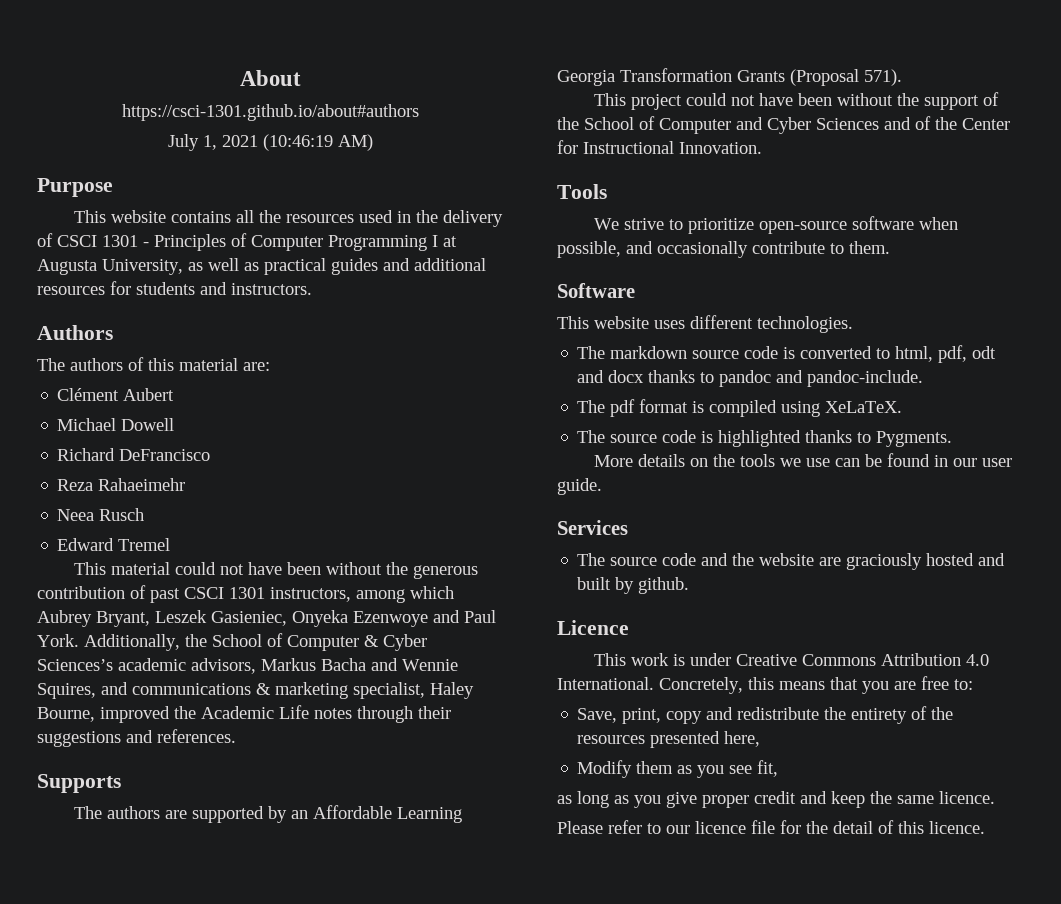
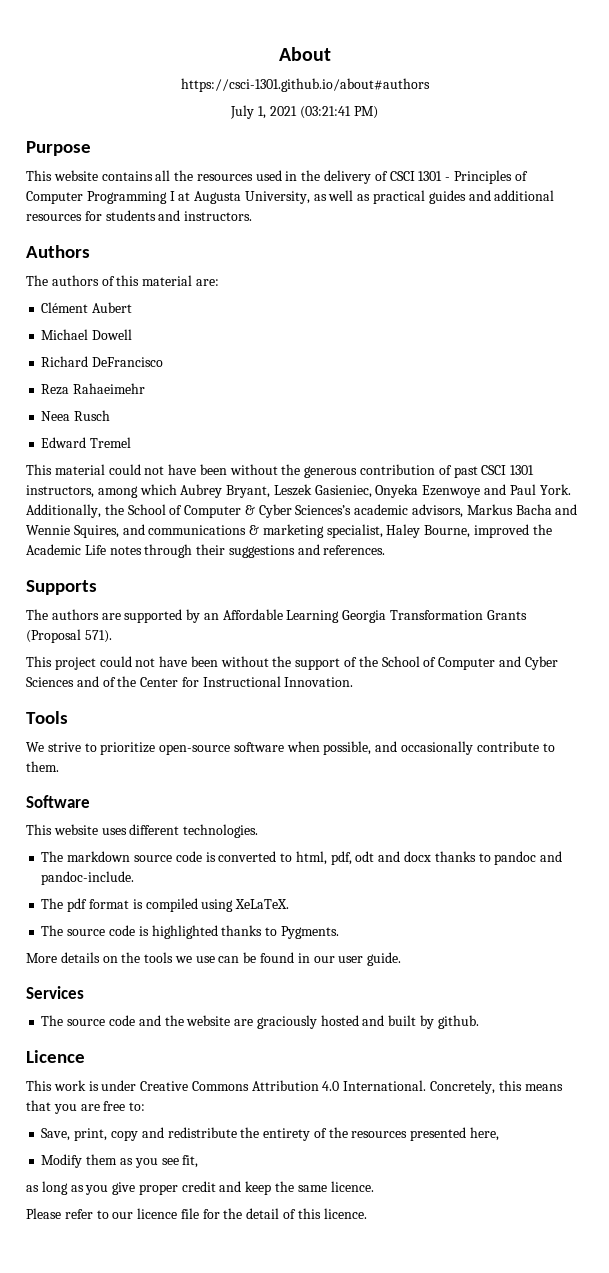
- July 1, 2021 (10:46:19 AM)
+ July 1, 2021 (03:21:41 PM)

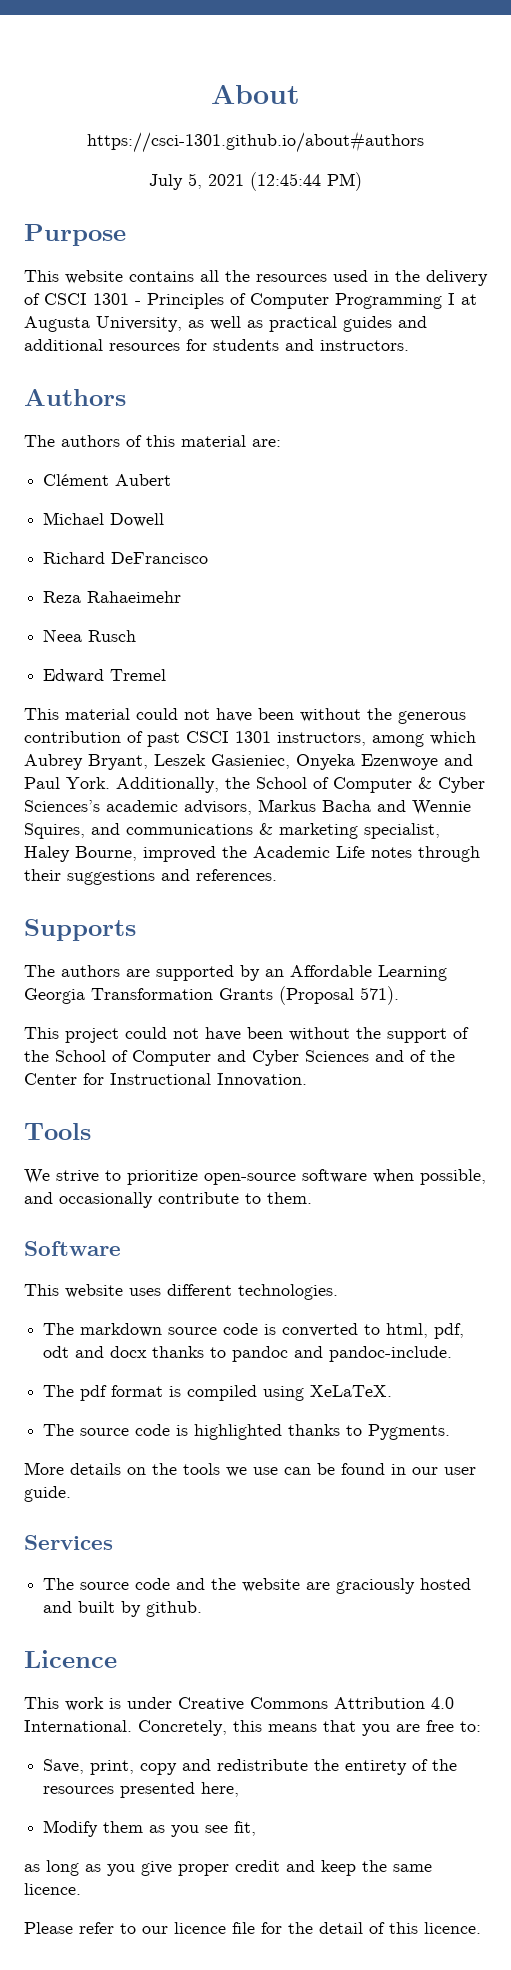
- July 1, 2021 (03:21:41 PM)
+ July 5, 2021 (12:45:44 PM)

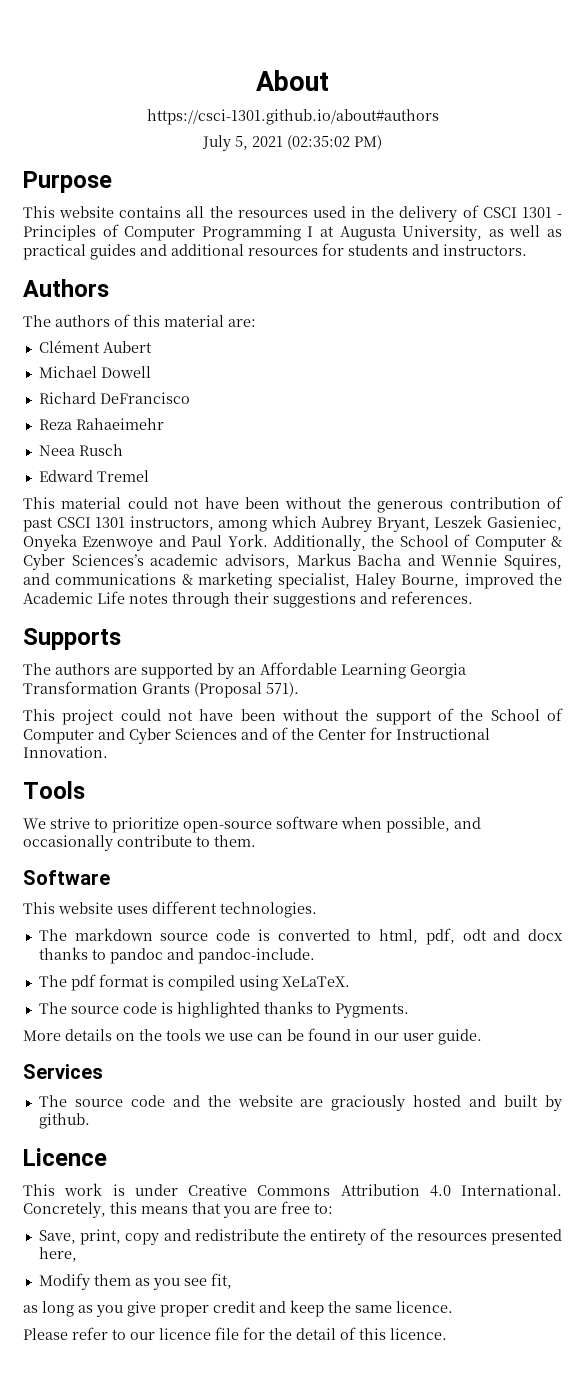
- July 5, 2021 (12:45:44 PM)
+ July 5, 2021 (02:35:02 PM)

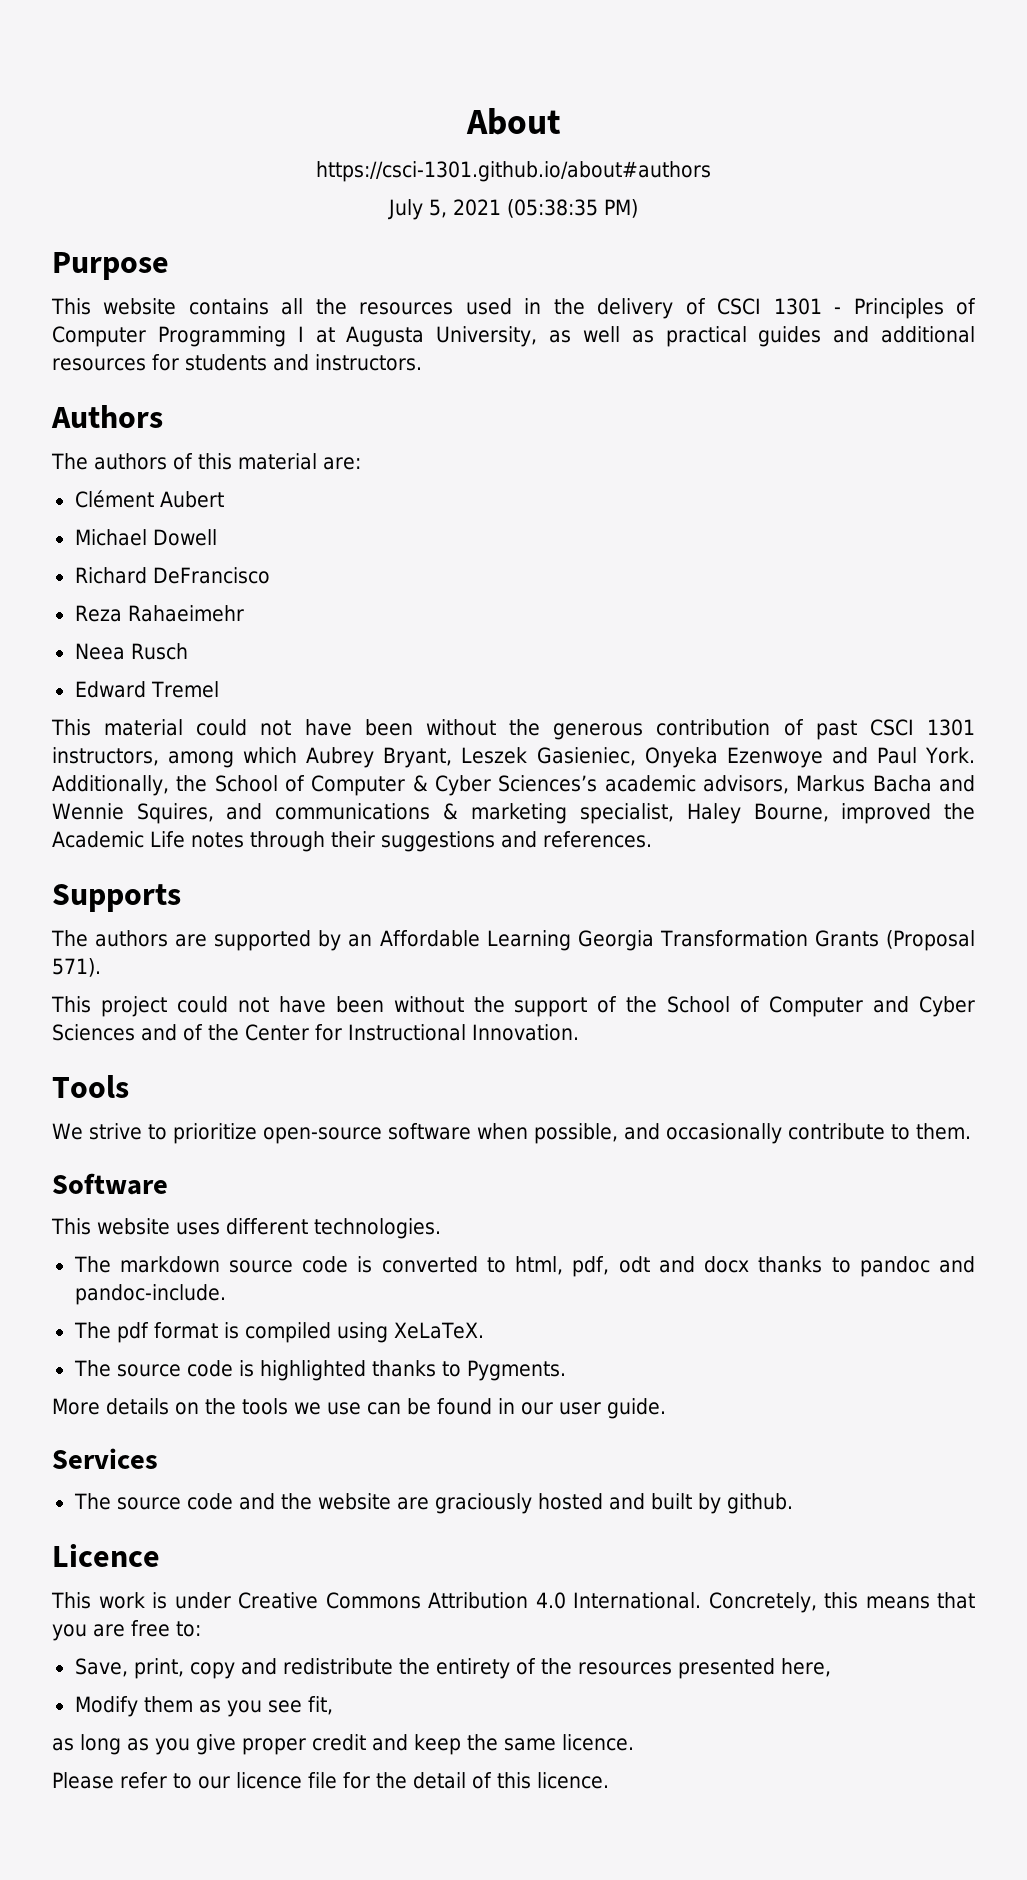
- July 5, 2021 (02:35:02 PM)
+ July 5, 2021 (05:38:35 PM)

